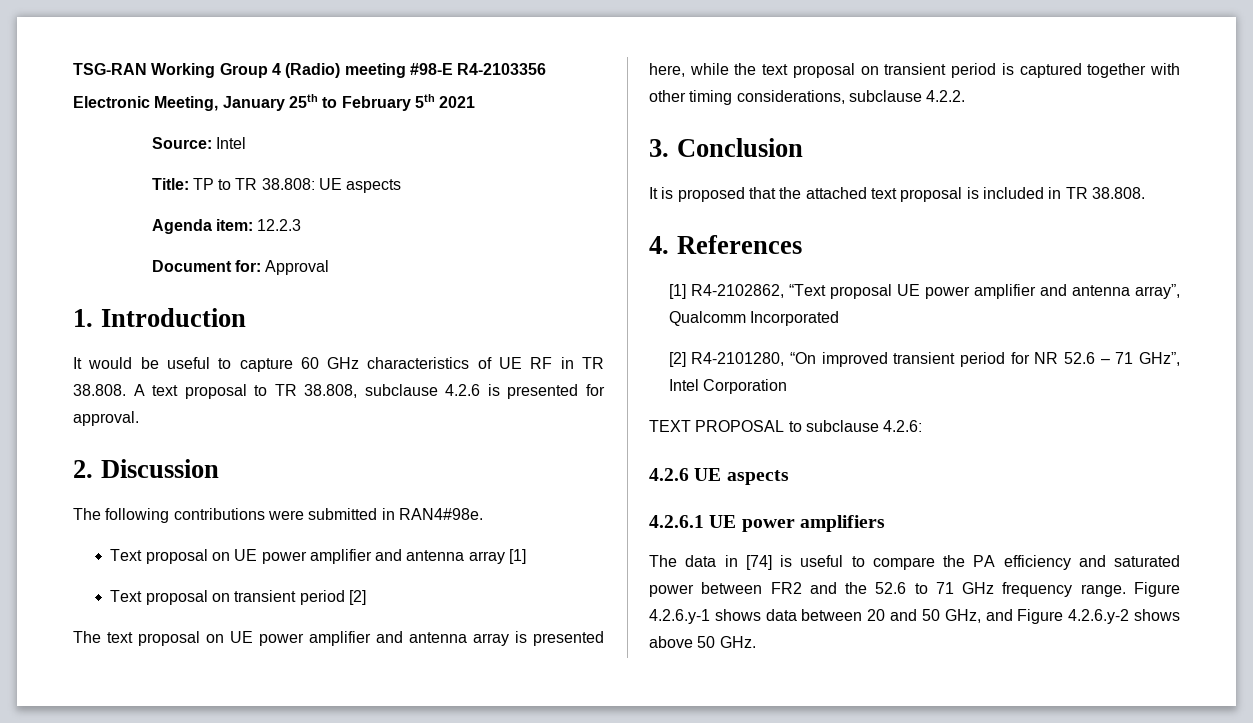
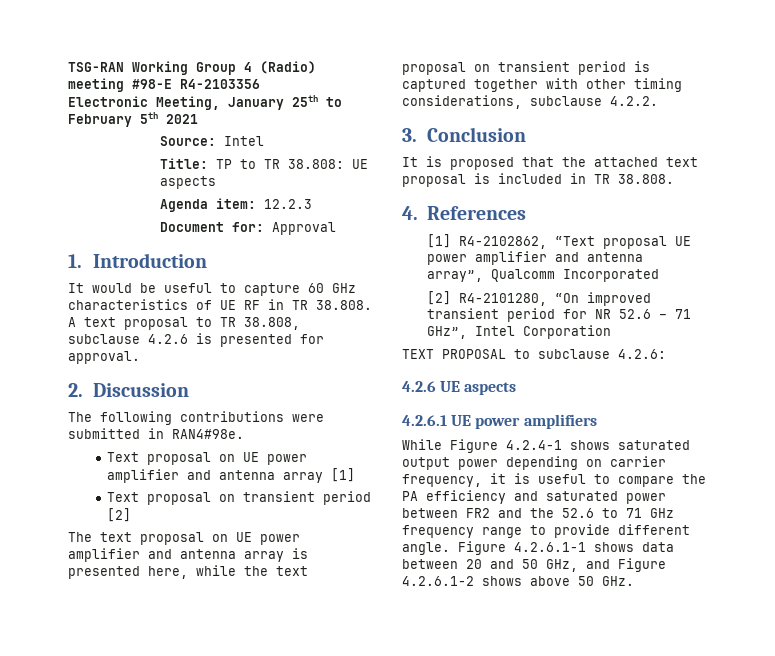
- The data in [74] is useful to compare the PA efficiency and saturated power between FR2 and the 52.6 to 71 GHz frequency range. Figure 4.2.6.y-1 shows data between 20 and 50 GHz, and Figure 4.2.6.y-2 shows above 50 GHz.
+ While Figure 4.2.4-1 shows saturated output power depending on carrier frequency, it is useful to compare the PA efficiency and saturated power between FR2 and the 52.6 to 71 GHz frequency range to provide different angle. Figure 4.2.6.1-1 shows data between 20 and 50 GHz, and Figure 4.2.6.1-2 shows above 50 GHz.

